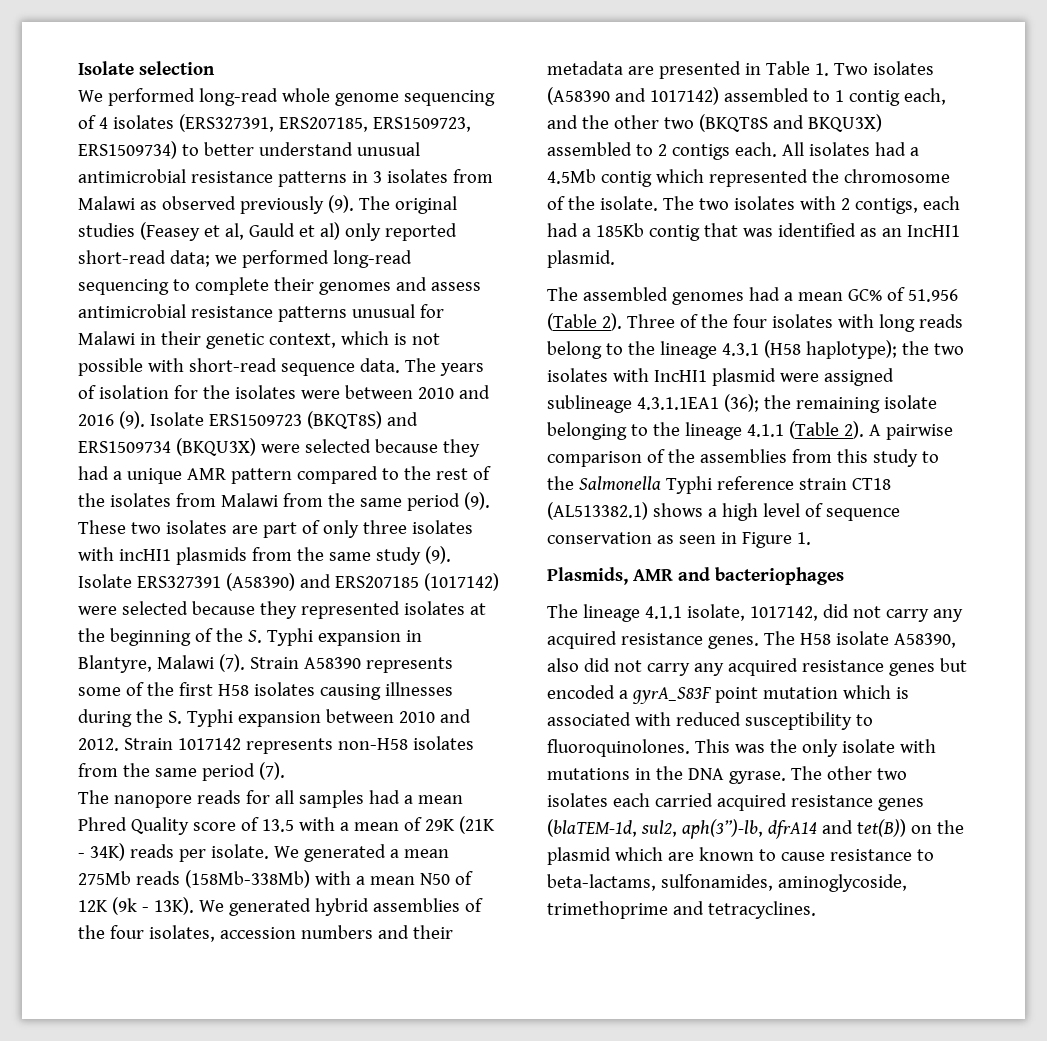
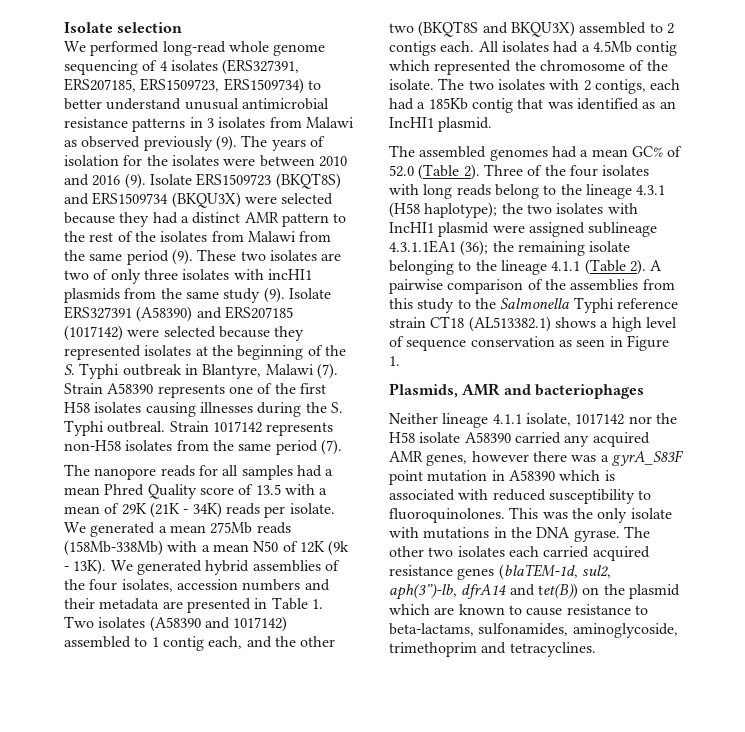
- The original studies (Feasey et al, Gauld et al) only reported short-read data; we performed long-read sequencing to complete their genomes and assess antimicrobial resistance patterns unusual for Malawi in their genetic context, which is not possible with short-read sequence data. The years of isolation for the isolates were between 2010 and 2016 (9).
+ The years of isolation for the isolates were between 2010 and 2016 (9).
- Isolate ERS1509723 (BKQT8S) and ERS1509734 (BKQU3X) were selected because they had a unique AMR pattern compared to the rest of the isolates from Malawi from the same period (9).
+ Isolate ERS1509723 (BKQT8S) and ERS1509734 (BKQU3X) were selected because they had a distinct AMR pattern to the rest of the isolates from Malawi from the same period (9).
- These two isolates are part of only three isolates with incHI1 plasmids from the same study (9).
+ These two isolates are two of only three isolates with incHI1 plasmids from the same study (9).
- Isolate ERS327391 (A58390) and ERS207185 (1017142) were selected because they represented isolates at the beginning of the S. Typhi expansion in Blantyre, Malawi (7).
+ Isolate ERS327391 (A58390) and ERS207185 (1017142) were selected because they represented isolates at the beginning of the S. Typhi outbreak in Blantyre, Malawi (7).
- Strain A58390 represents some of the first H58 isolates causing illnesses during the S. Typhi expansion between 2010 and 2012.
+ Strain A58390 represents one of the first H58 isolates causing illnesses during the S. Typhi outbreal.
- The assembled genomes had a mean GC% of 51.956 (Table 2).
+ The assembled genomes had a mean GC% of 52.0 (Table 2).
- The lineage 4.1.1 isolate, 1017142, did not carry any acquired resistance genes. The H58 isolate A58390, also did not carry any acquired resistance genes but encoded a gyrA_S83F point mutation which is associated with reduced susceptibility to fluoroquinolones.
+ Neither lineage 4.1.1 isolate, 1017142 nor the H58 isolate A58390 carried any acquired AMR genes, however there was a gyrA_S83F point mutation in A58390 which is associated with reduced susceptibility to fluoroquinolones.
- The other two isolates each carried acquired resistance genes (blaTEM-1d, sul2, aph(3”)-lb, dfrA14 and tet(B)) on the plasmid which are known to cause resistance to beta-lactams, sulfonamides, aminoglycoside, trimethoprime and tetracyclines.
+ The other two isolates each carried acquired resistance genes (blaTEM-1d, sul2, aph(3”)-lb, dfrA14 and tet(B)) on the plasmid which are known to cause resistance to beta-lactams, sulfonamides, aminoglycoside, trimethoprim and tetracyclines.

